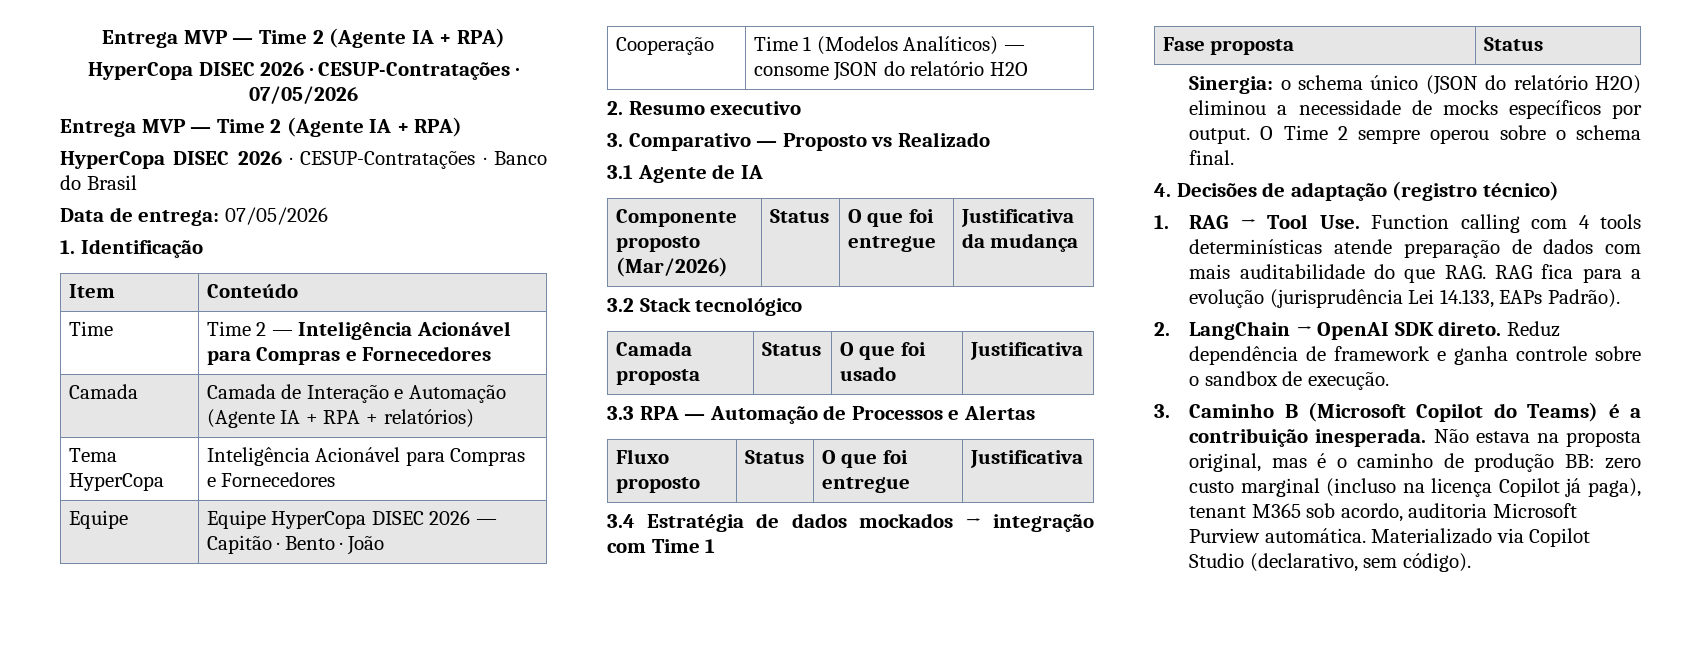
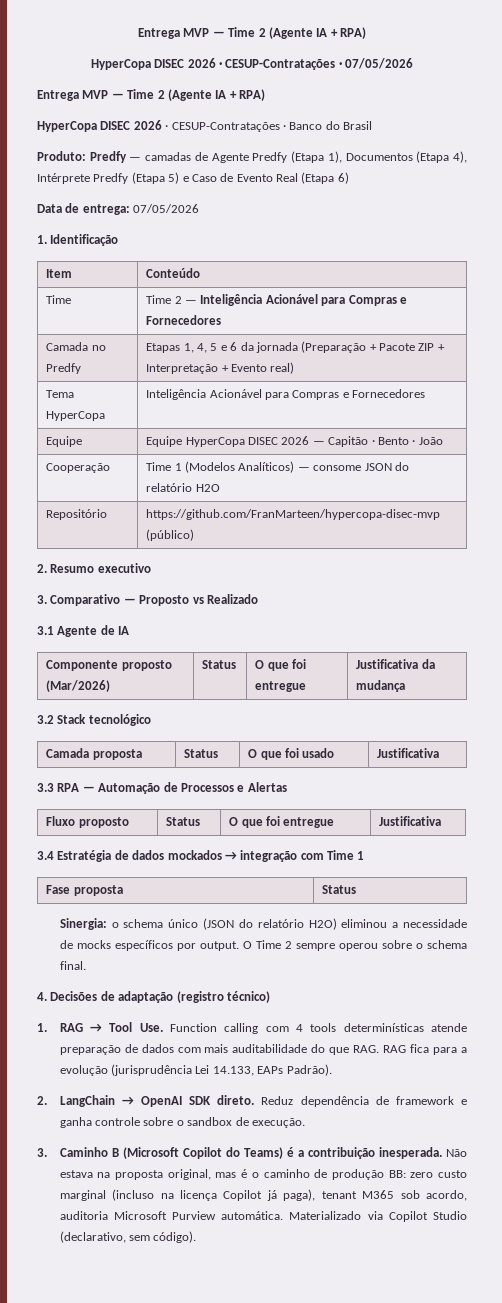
+ Produto: Predfy — camadas de Agente Predfy (Etapa 1), Documentos (Etapa 4), Intérprete Predfy (Etapa 5) e Caso de Evento Real (Etapa 6)
- Camada | Camada de Interação e Automação (Agente IA + RPA + relatórios)
+ Camada no Predfy | Etapas 1, 4, 5 e 6 da jornada (Preparação + Pacote ZIP + Interpretação + Evento real)
+ Repositório | https://github.com/FranMarteen/hypercopa-disec-mvp (público)

